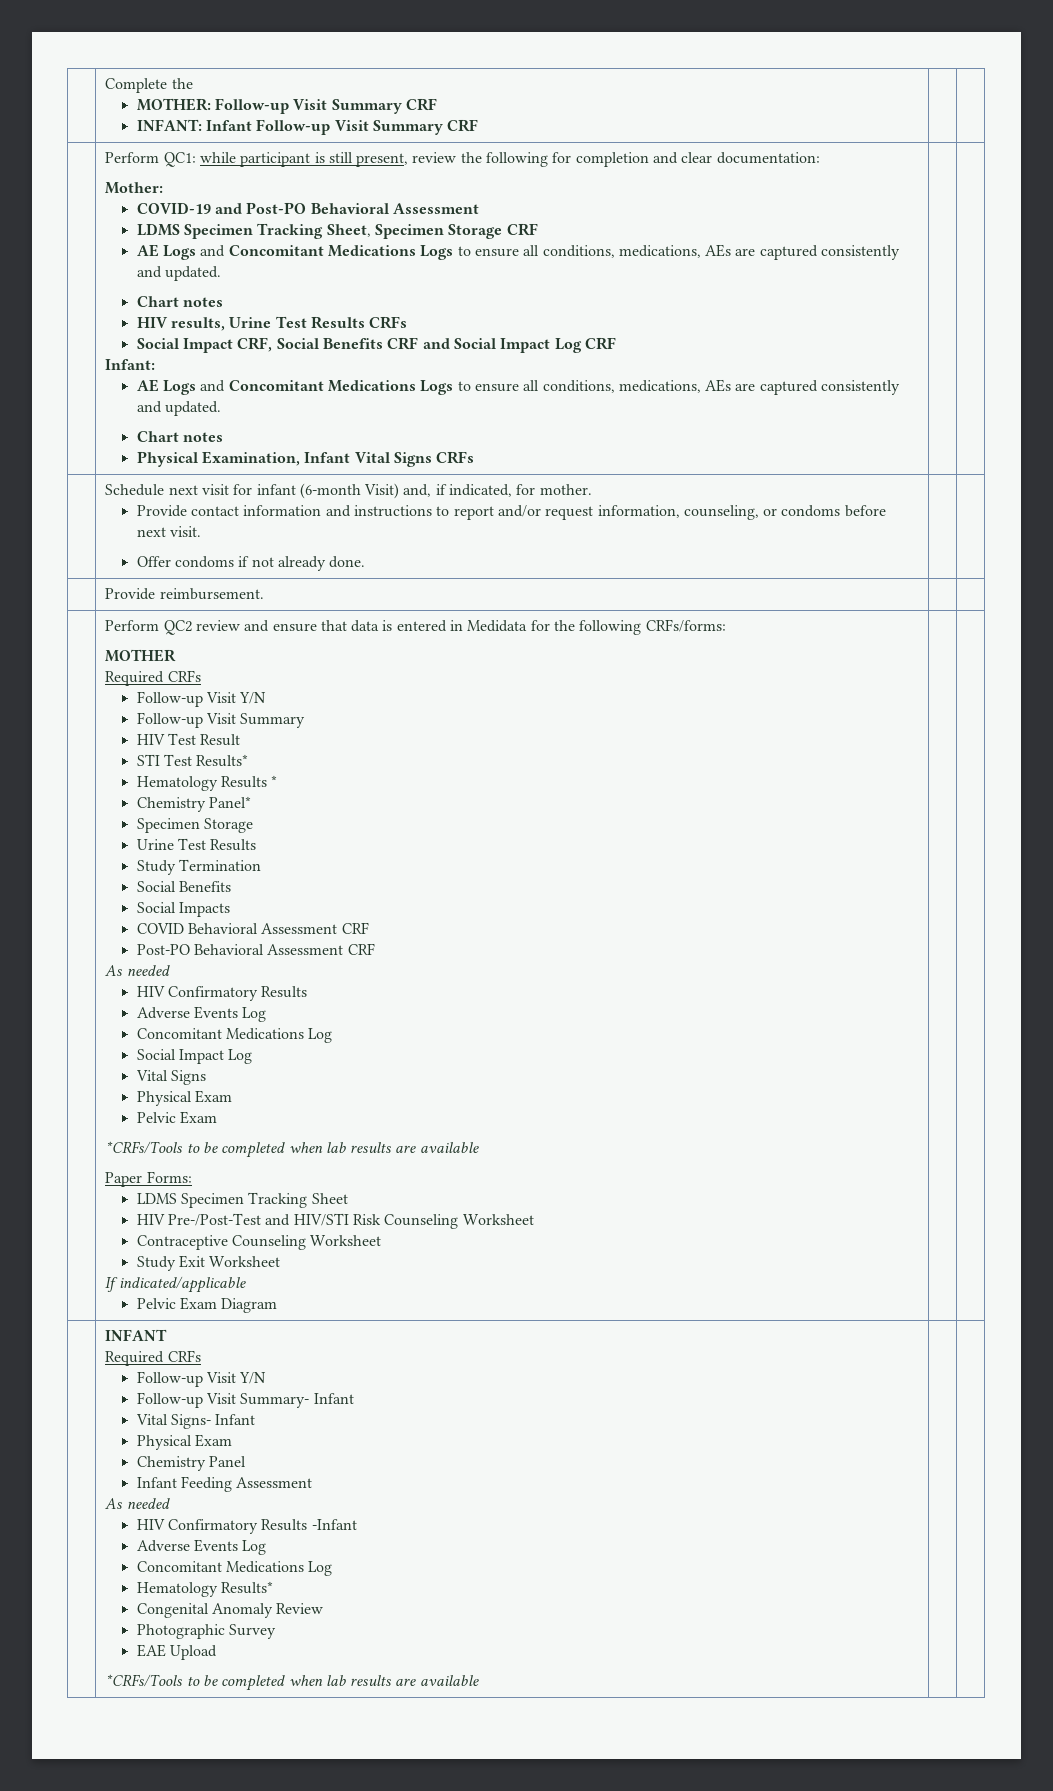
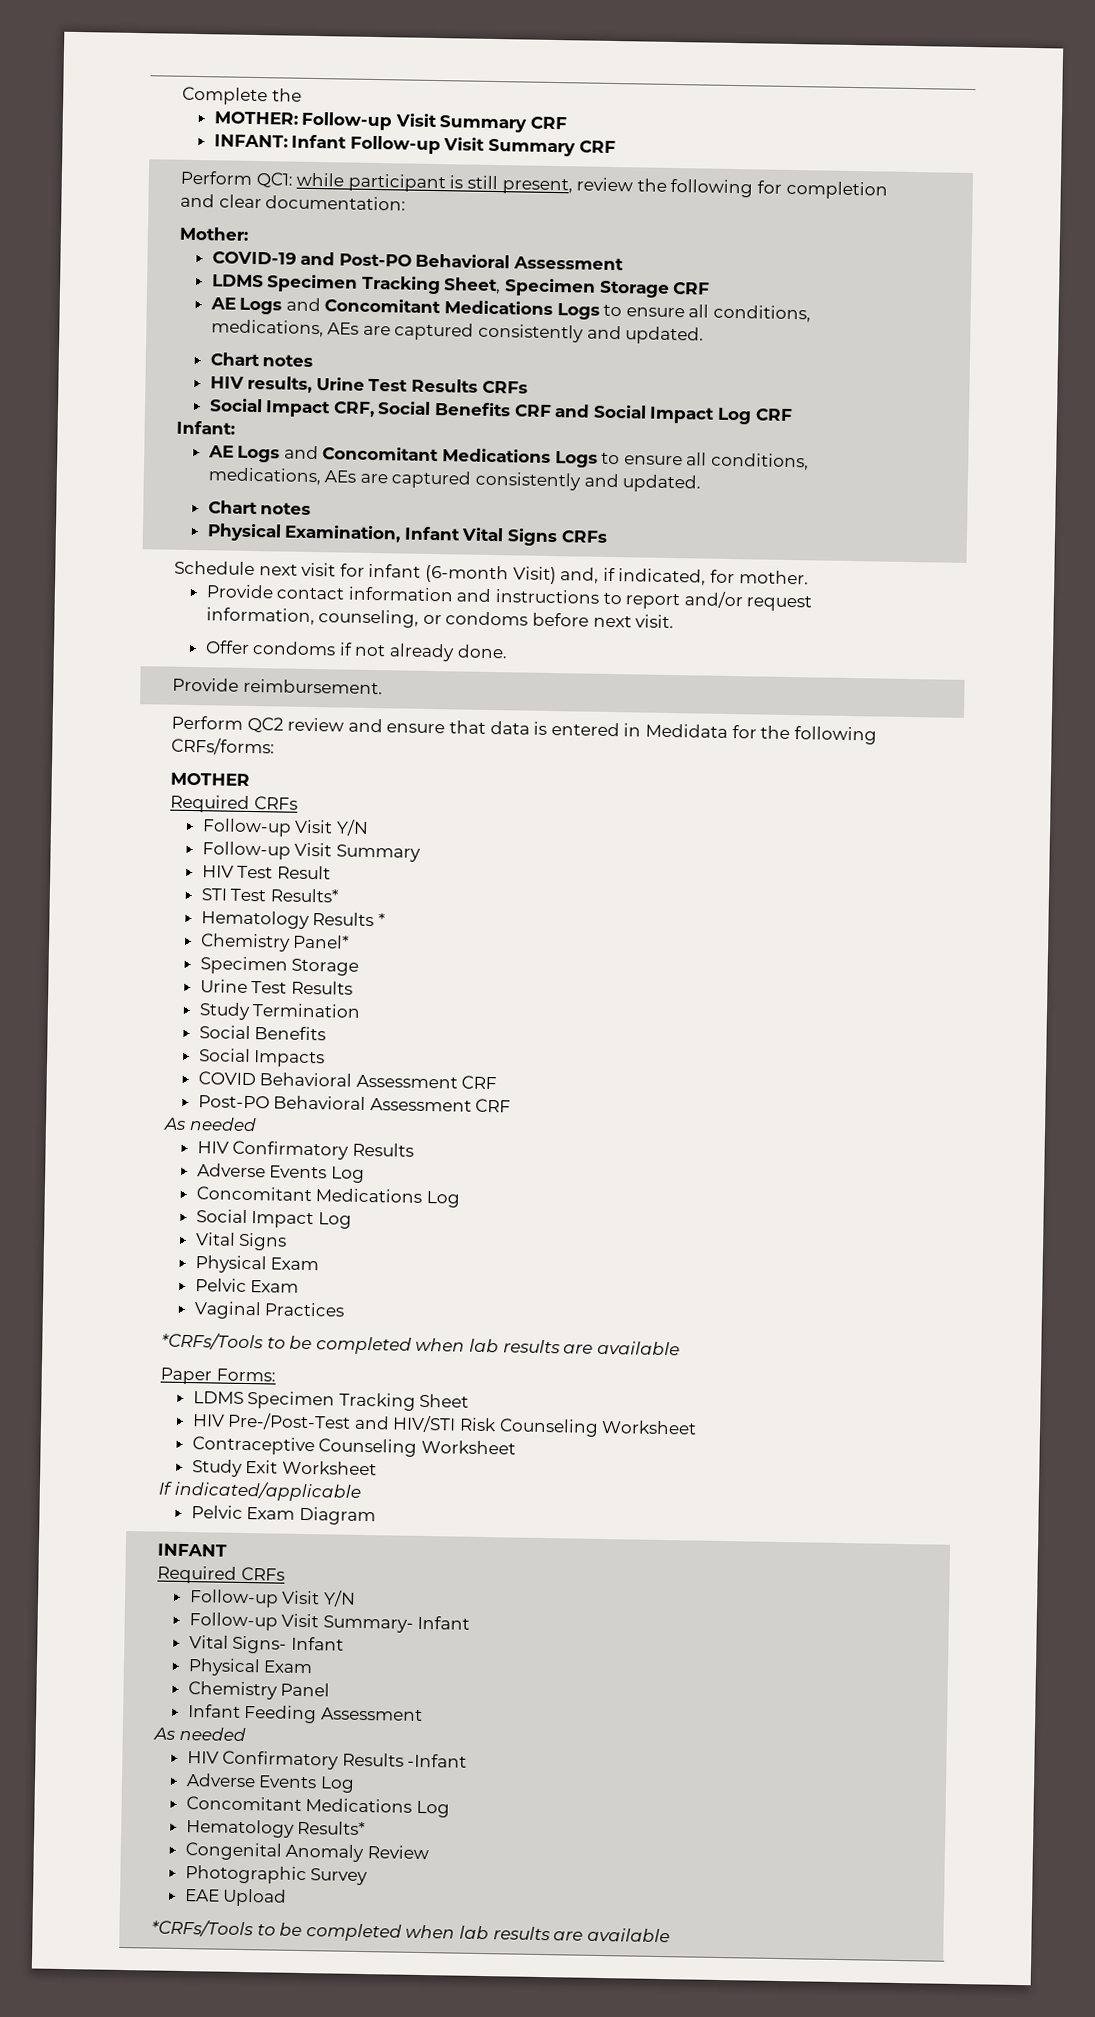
+ Vaginal Practices

